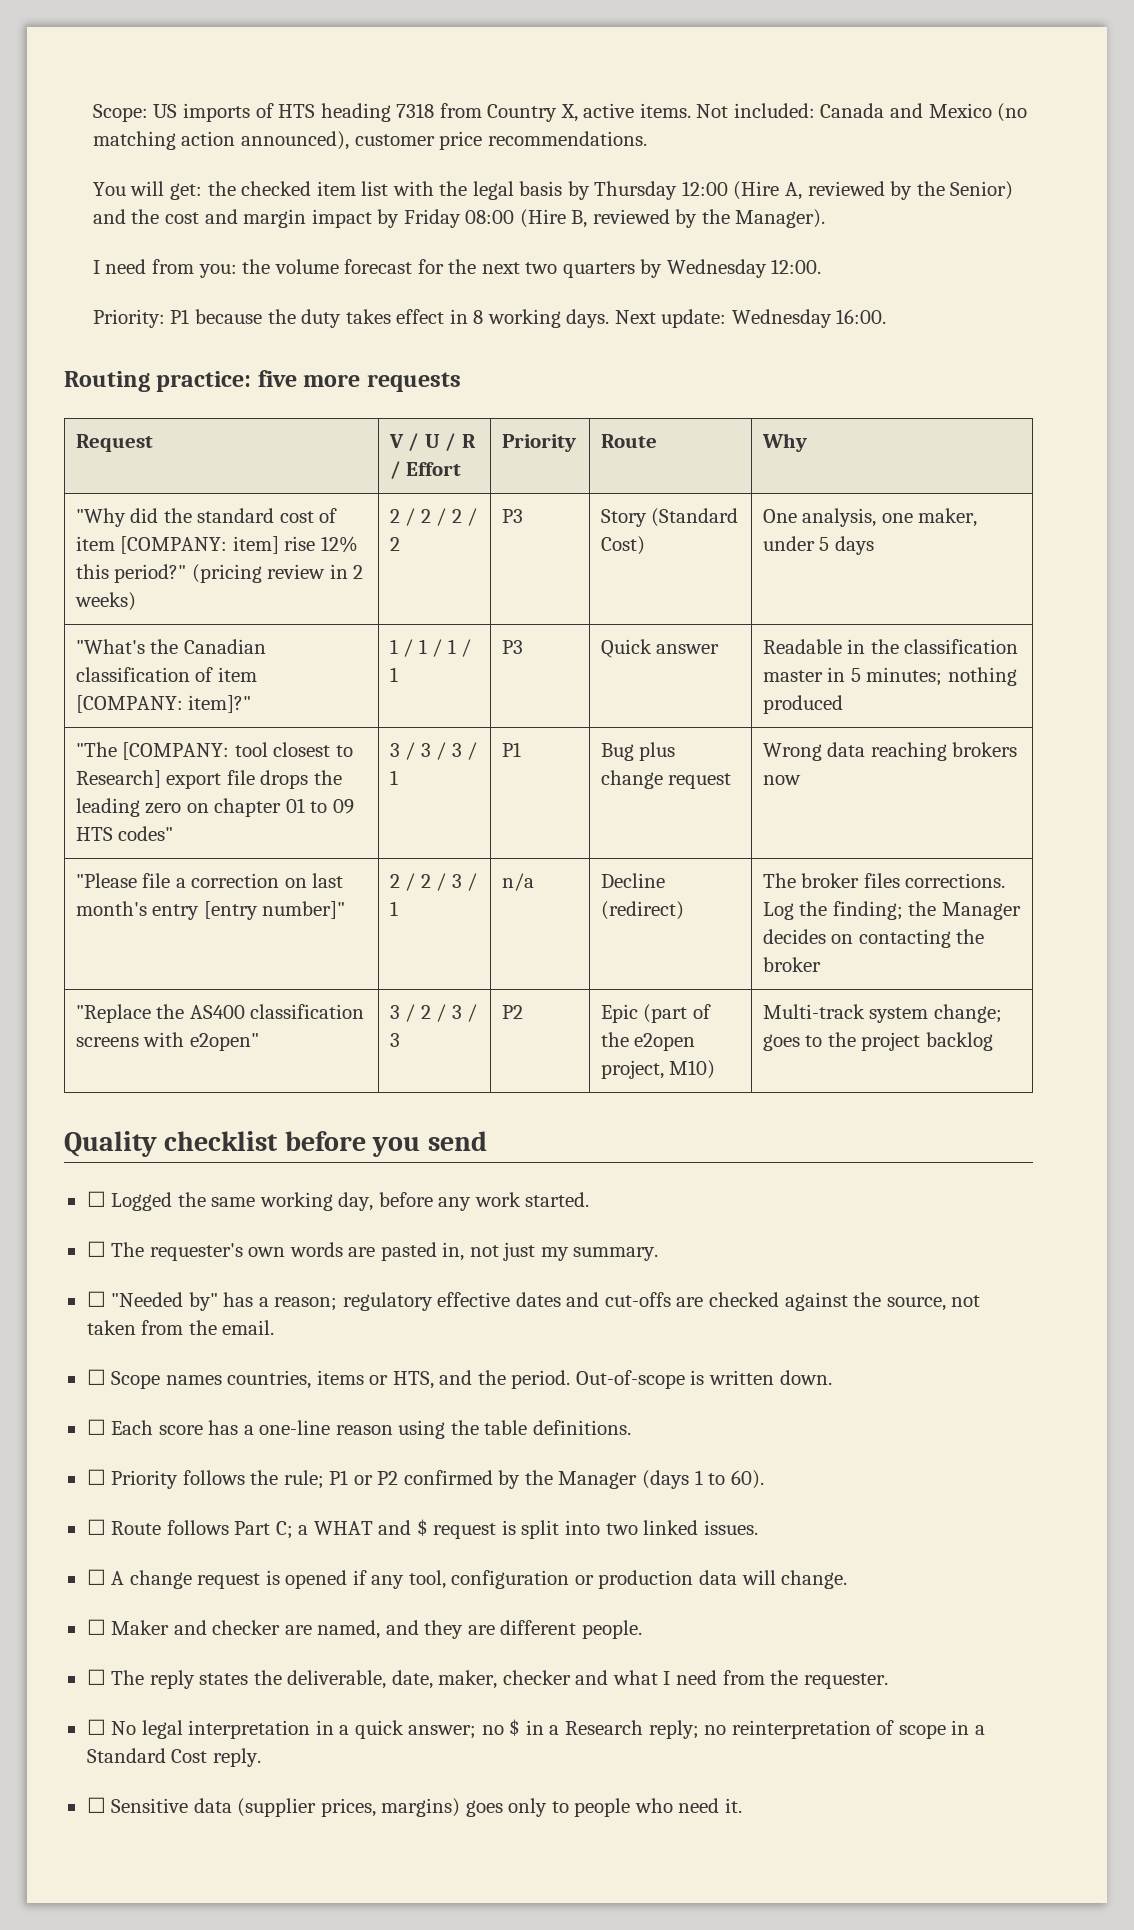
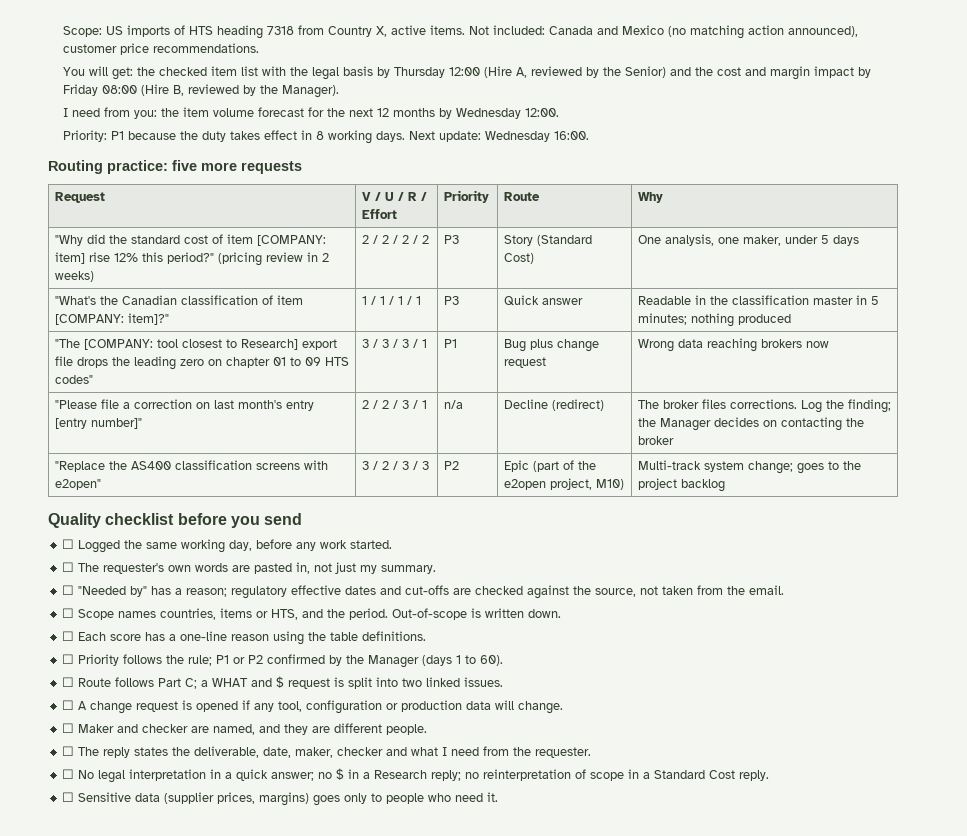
- I need from you: the volume forecast for the next two quarters by Wednesday 12:00.
+ I need from you: the item volume forecast for the next 12 months by Wednesday 12:00.

